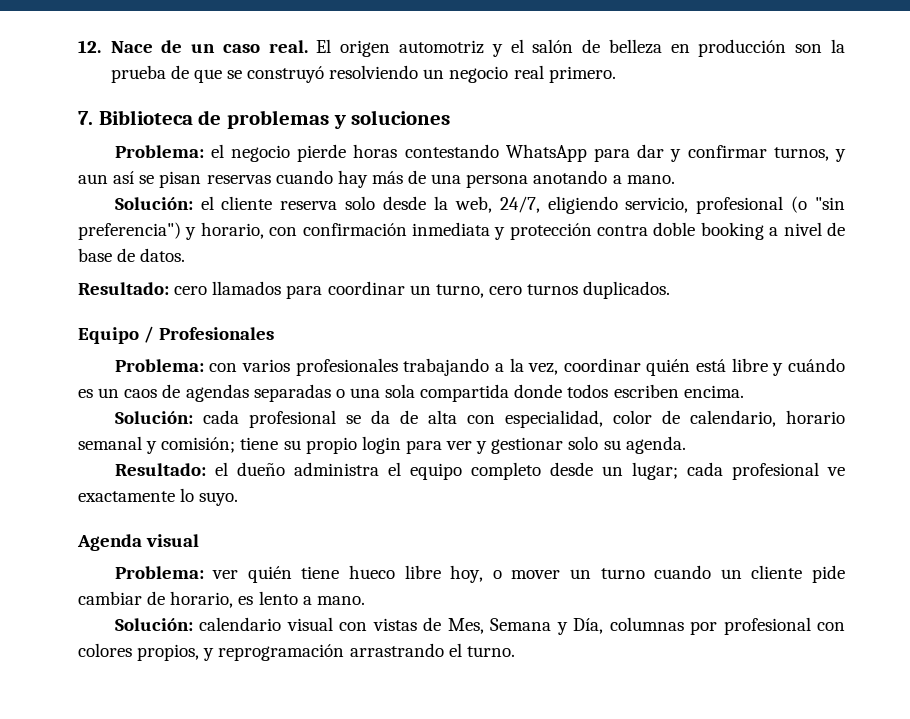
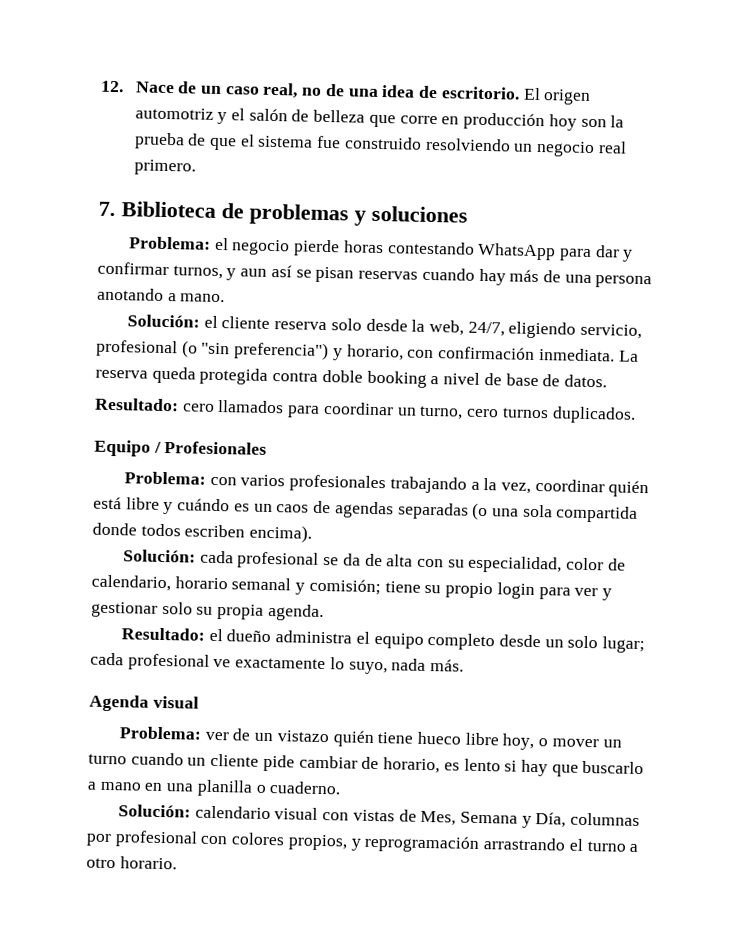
- 12. Nace de un caso real.
+ 12. Nace de un caso real, no de una idea de escritorio.
- El origen automotriz y el salón de belleza en producción son la prueba de que se construyó resolviendo un negocio real primero.
+ El origen automotriz y el salón de belleza que corre en producción hoy son la prueba de que el sistema fue construido resolviendo un negocio real primero.
- Solución: el cliente reserva solo desde la web, 24/7, eligiendo servicio, profesional (o "sin preferencia") y horario, con confirmación inmediata y protección contra doble booking a nivel de base de datos.
+ Solución: el cliente reserva solo desde la web, 24/7, eligiendo servicio, profesional (o "sin preferencia") y horario, con confirmación inmediata. La reserva queda protegida contra doble booking a nivel de base de datos.
- Problema: con varios profesionales trabajando a la vez, coordinar quién está libre y cuándo es un caos de agendas separadas o una sola compartida donde todos escriben encima.
+ Problema: con varios profesionales trabajando a la vez, coordinar quién está libre y cuándo es un caos de agendas separadas (o una sola compartida donde todos escriben encima).
- Solución: cada profesional se da de alta con especialidad, color de calendario, horario semanal y comisión; tiene su propio login para ver y gestionar solo su agenda.
+ Solución: cada profesional se da de alta con su especialidad, color de calendario, horario semanal y comisión; tiene su propio login para ver y gestionar solo su propia agenda.
- Resultado: el dueño administra el equipo completo desde un lugar; cada profesional ve exactamente lo suyo.
+ Resultado: el dueño administra el equipo completo desde un solo lugar; cada profesional ve exactamente lo suyo, nada más.
- Problema: ver quién tiene hueco libre hoy, o mover un turno cuando un cliente pide cambiar de horario, es lento a mano.
+ Problema: ver de un vistazo quién tiene hueco libre hoy, o mover un turno cuando un cliente pide cambiar de horario, es lento si hay que buscarlo a mano en una planilla o cuaderno.
- Solución: calendario visual con vistas de Mes, Semana y Día, columnas por profesional con colores propios, y reprogramación arrastrando el turno.
+ Solución: calendario visual con vistas de Mes, Semana y Día, columnas por profesional con colores propios, y reprogramación arrastrando el turno a otro horario.

